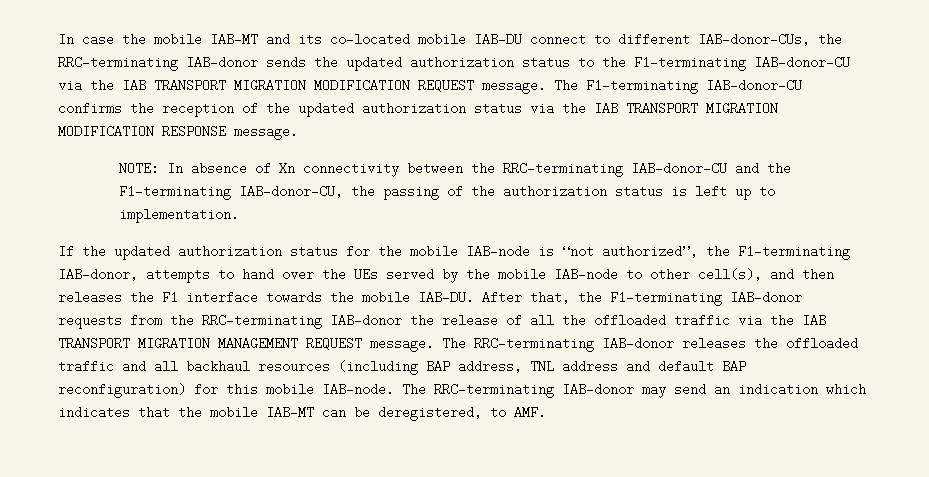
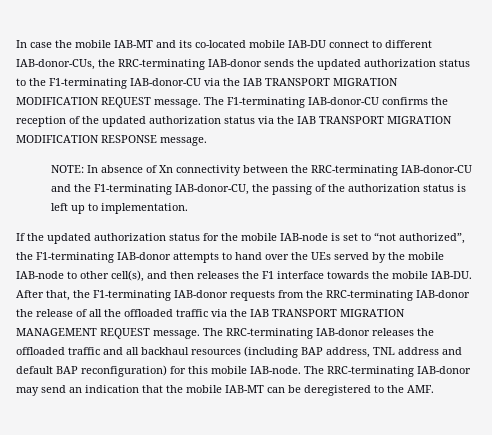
- If the updated authorization status for the mobile IAB-node is “not authorized”, the F1-terminating IAB-donor, attempts to hand over the UEs served by the mobile IAB-node to other cell(s), and then releases the F1 interface towards the mobile IAB-DU.
+ If the updated authorization status for the mobile IAB-node is set to “not authorized”, the F1-terminating IAB-donor attempts to hand over the UEs served by the mobile IAB-node to other cell(s), and then releases the F1 interface towards the mobile IAB-DU.
- The RRC-terminating IAB-donor may send an indication which indicates that the mobile IAB-MT can be deregistered, to AMF.
+ The RRC-terminating IAB-donor may send an indication that the mobile IAB-MT can be deregistered to the AMF.

